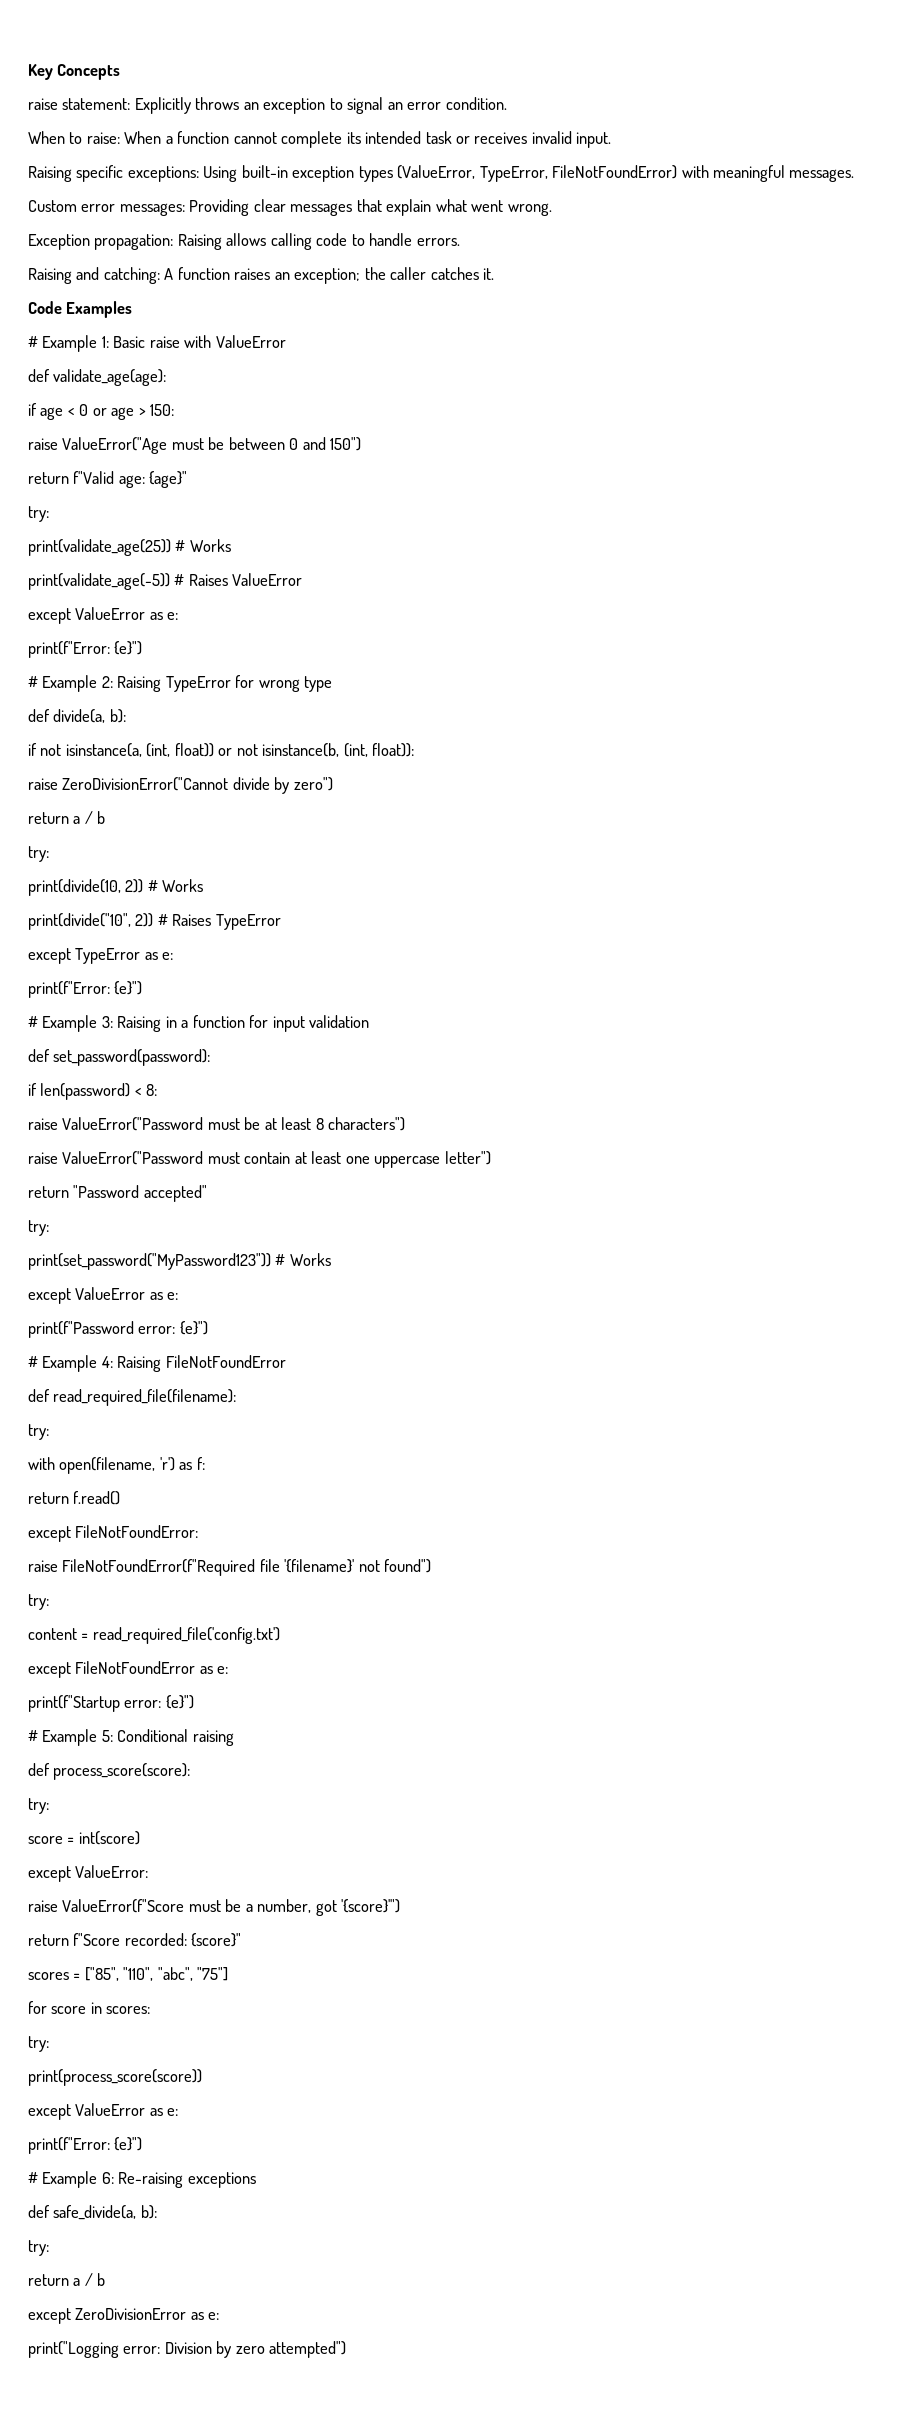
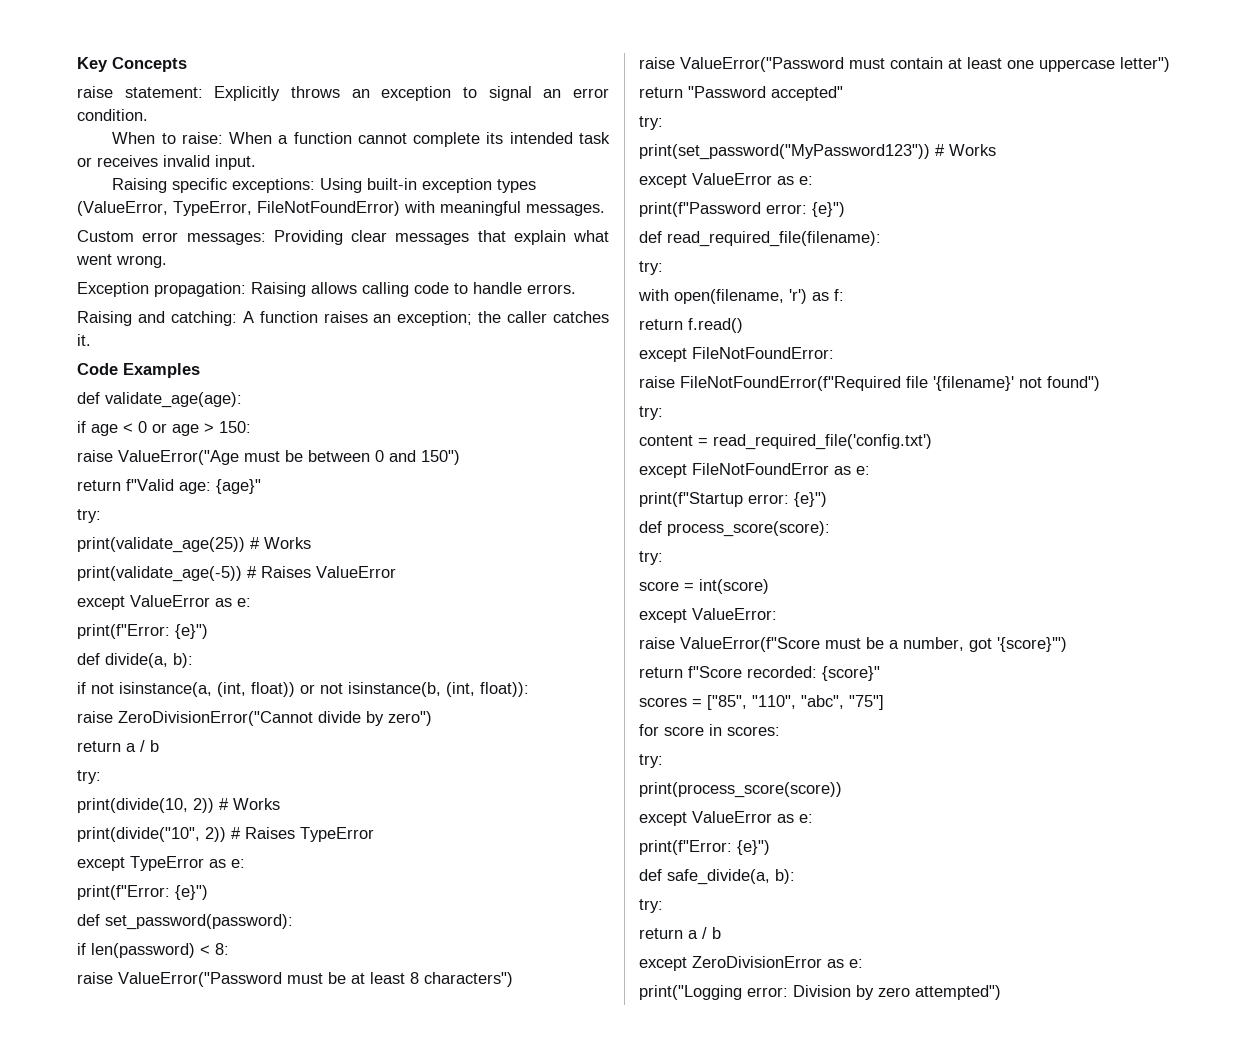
- # Example 1: Basic raise with ValueError
- # Example 2: Raising TypeError for wrong type
- # Example 3: Raising in a function for input validation
- # Example 4: Raising FileNotFoundError
- # Example 5: Conditional raising
- # Example 6: Re-raising exceptions

